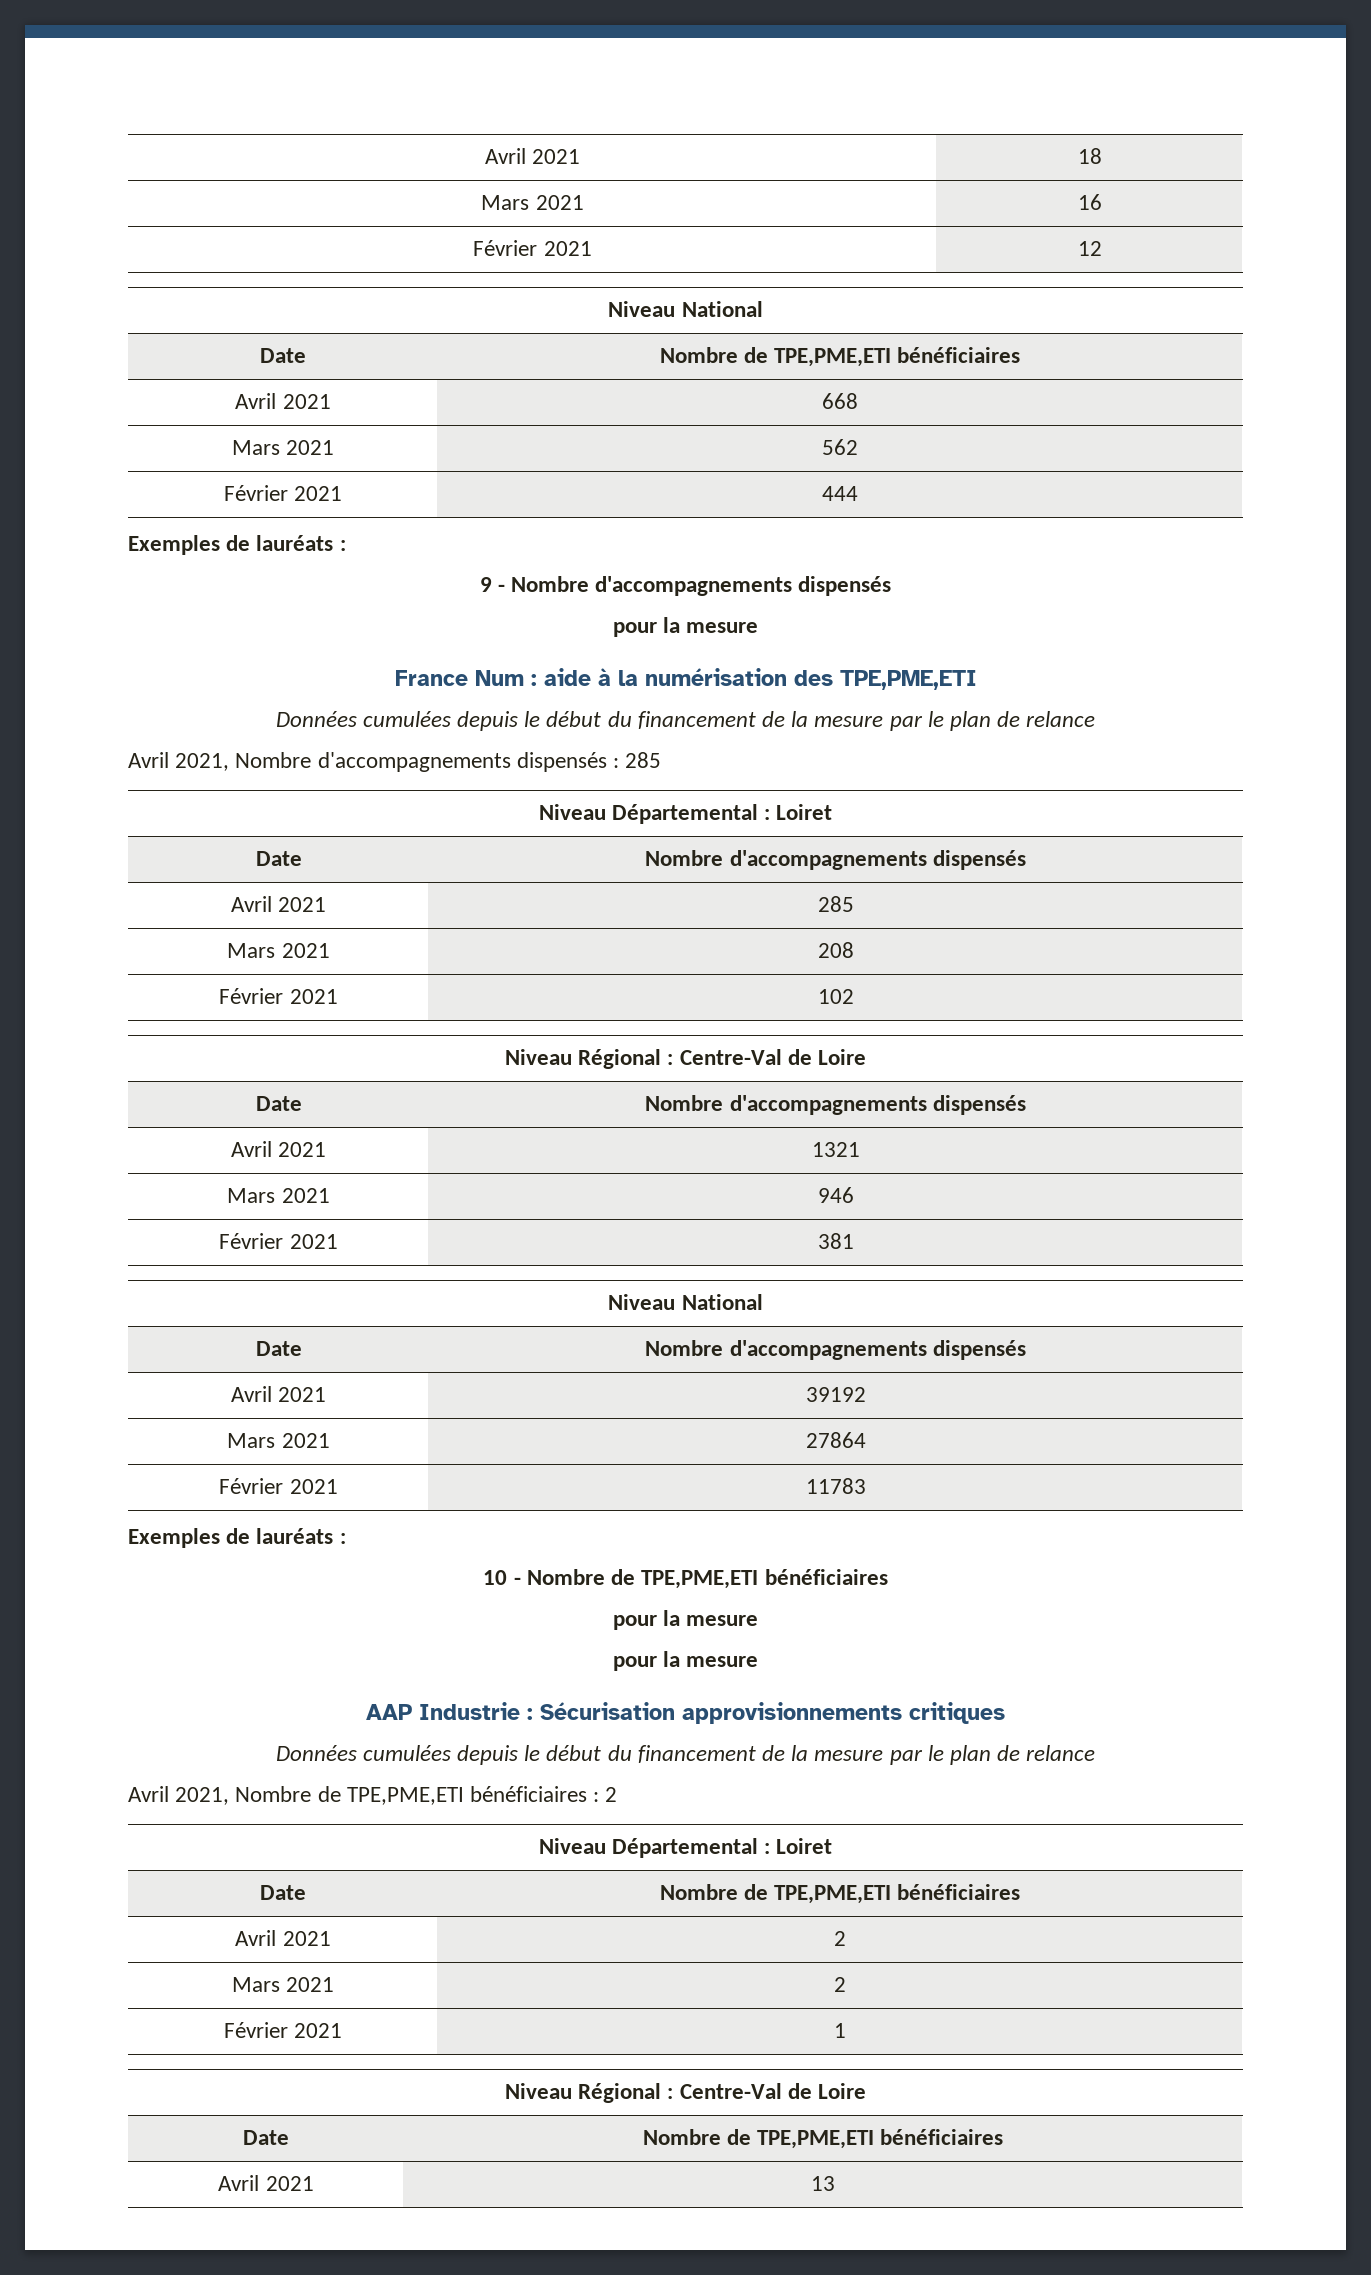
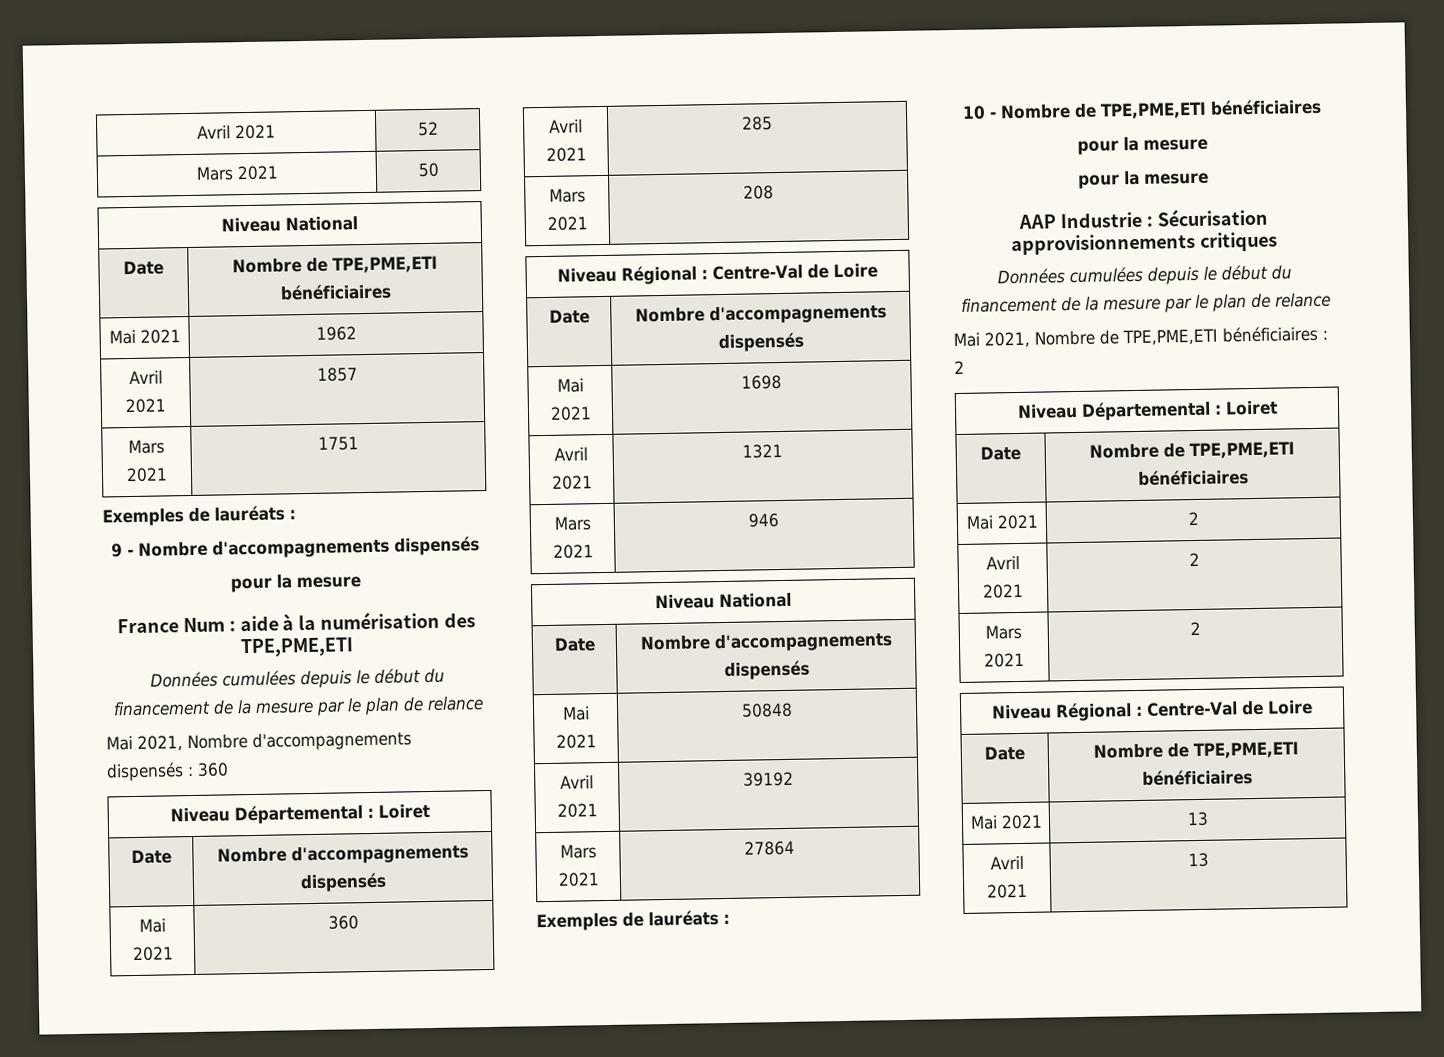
- Avril 2021 | 18
- Mars 2021 | 16
- Février 2021 | 12
+ Avril 2021 | 52
+ Mars 2021 | 50
- Avril 2021 | 668
- Mars 2021 | 562
- Février 2021 | 444
+ Mai 2021 | 1962
+ Avril 2021 | 1857
+ Mars 2021 | 1751
- Avril 2021, Nombre d'accompagnements dispensés : 285
+ Mai 2021, Nombre d'accompagnements dispensés : 360
+ Mai 2021 | 360
- Février 2021 | 102
+ Mai 2021 | 1698
- Février 2021 | 381
+ Mai 2021 | 50848
- Février 2021 | 11783
- Avril 2021, Nombre de TPE,PME,ETI bénéficiaires : 2
+ Mai 2021, Nombre de TPE,PME,ETI bénéficiaires : 2
+ Mai 2021 | 2
- Février 2021 | 1
+ Mai 2021 | 13

